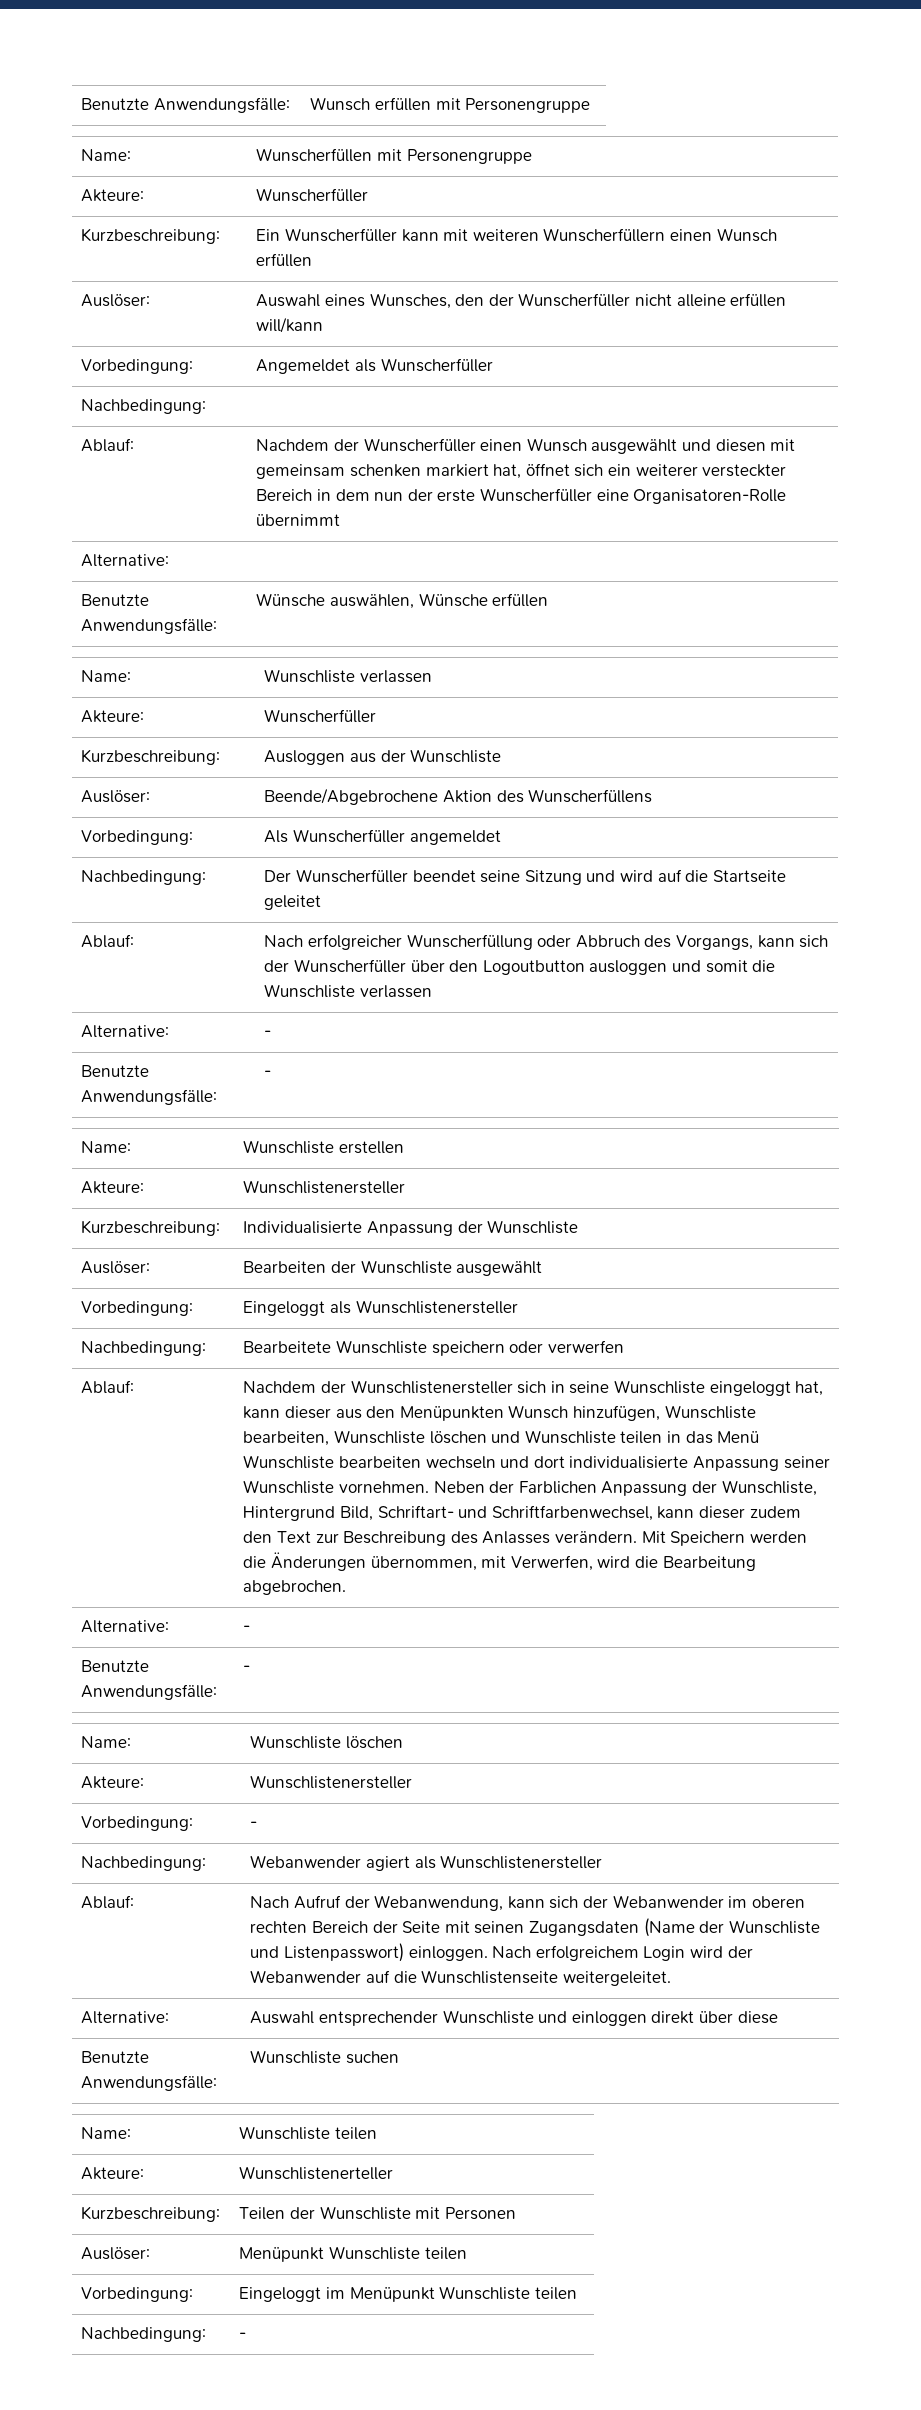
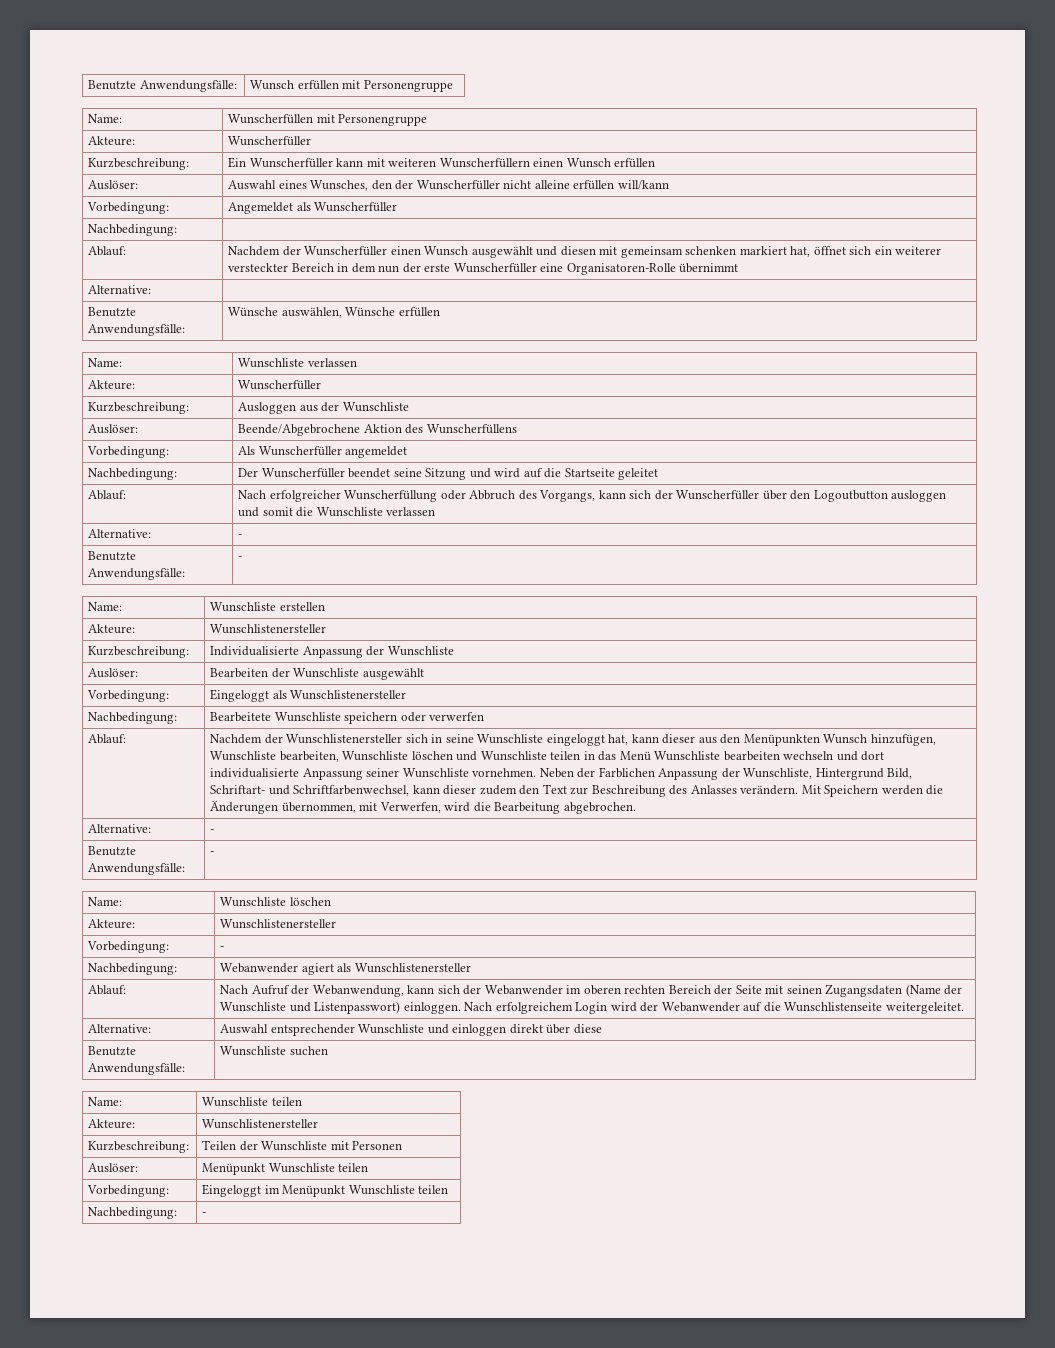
  Name: | Wunschliste teilen
- Akteure: | Wunschlistenerteller
+ Akteure: | Wunschlistenersteller

